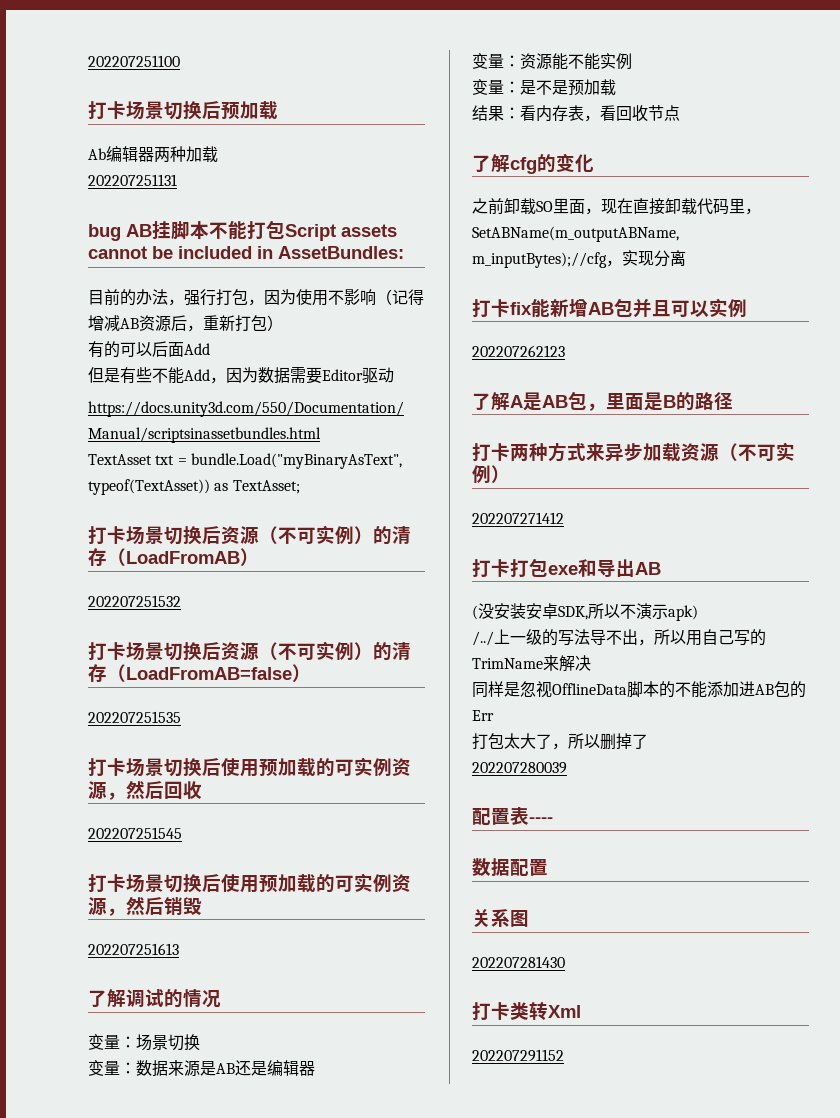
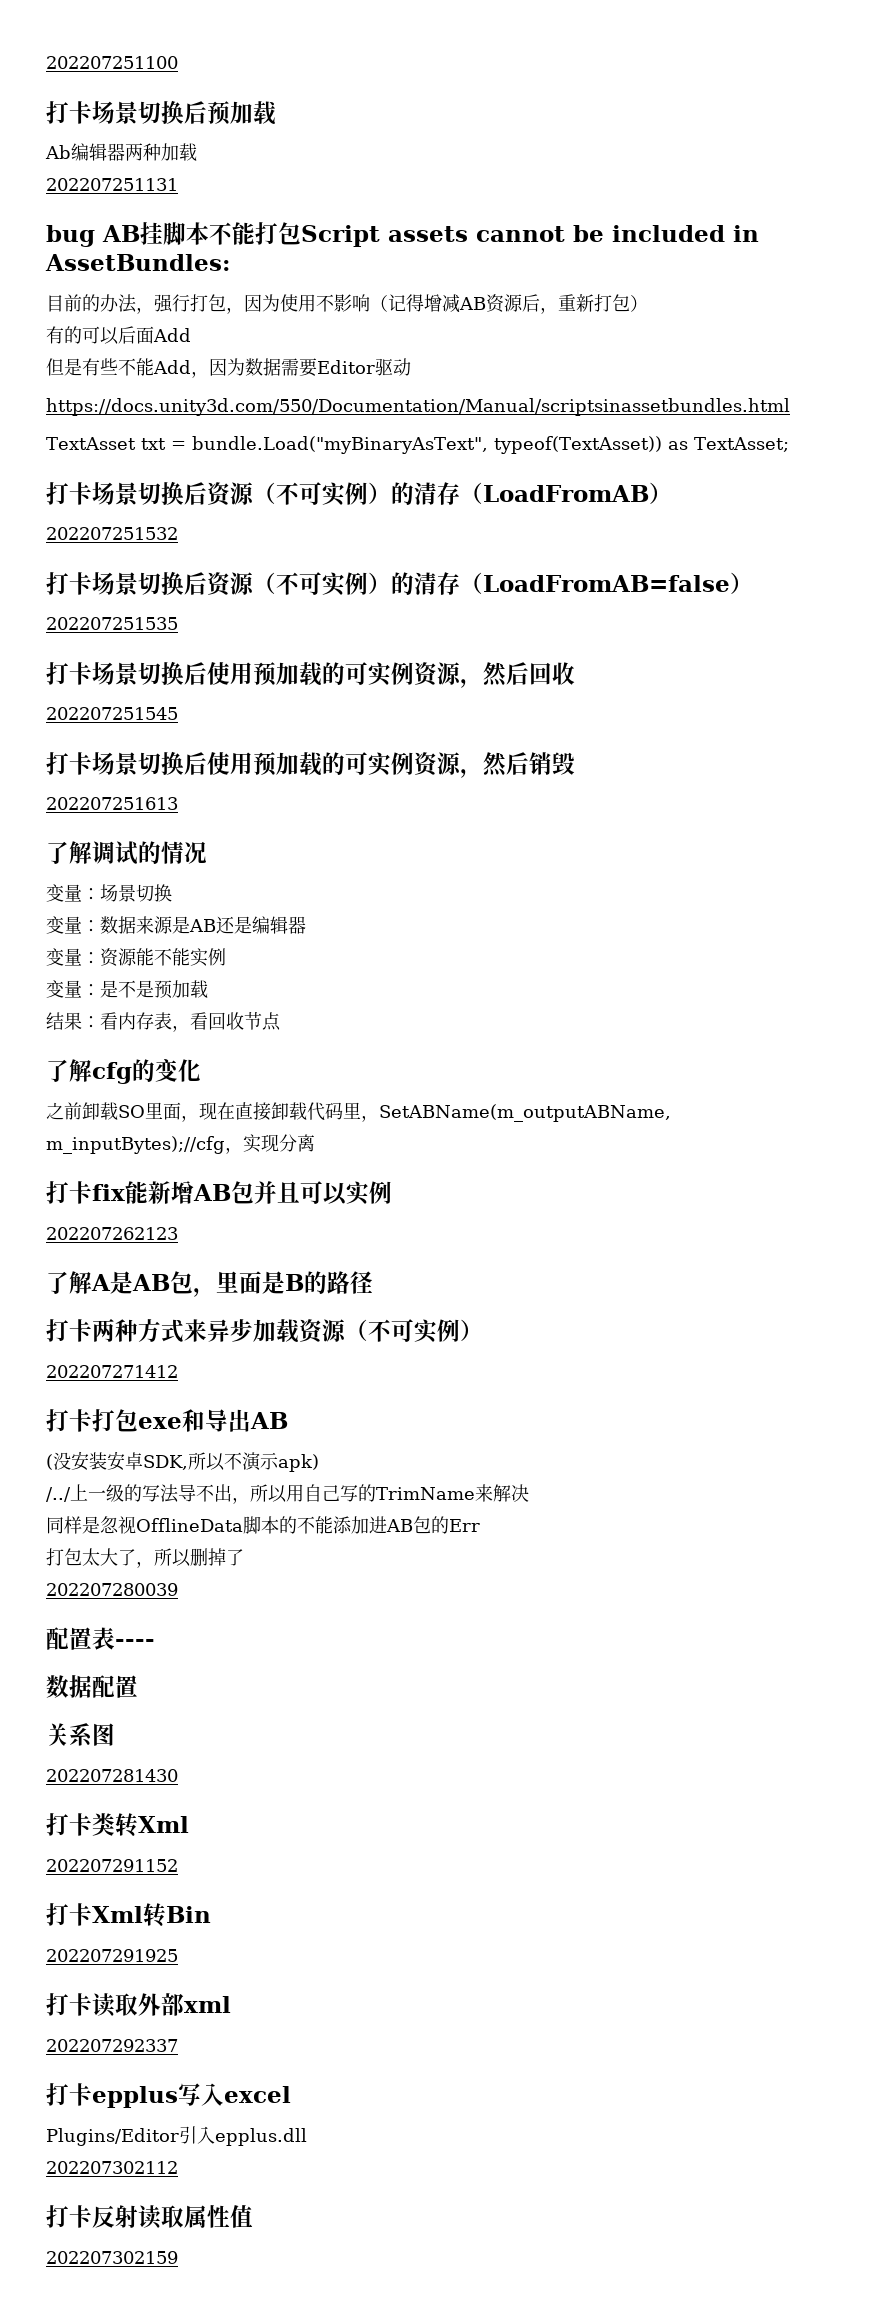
+ 打卡Xml转Bin
+ 202207291925
+ 打卡读取外部xml
+ 202207292337
+ 打卡epplus写入excel
+ Plugins/Editor引入epplus.dll
+ 202207302112
+ 打卡反射读取属性值
+ 202207302159

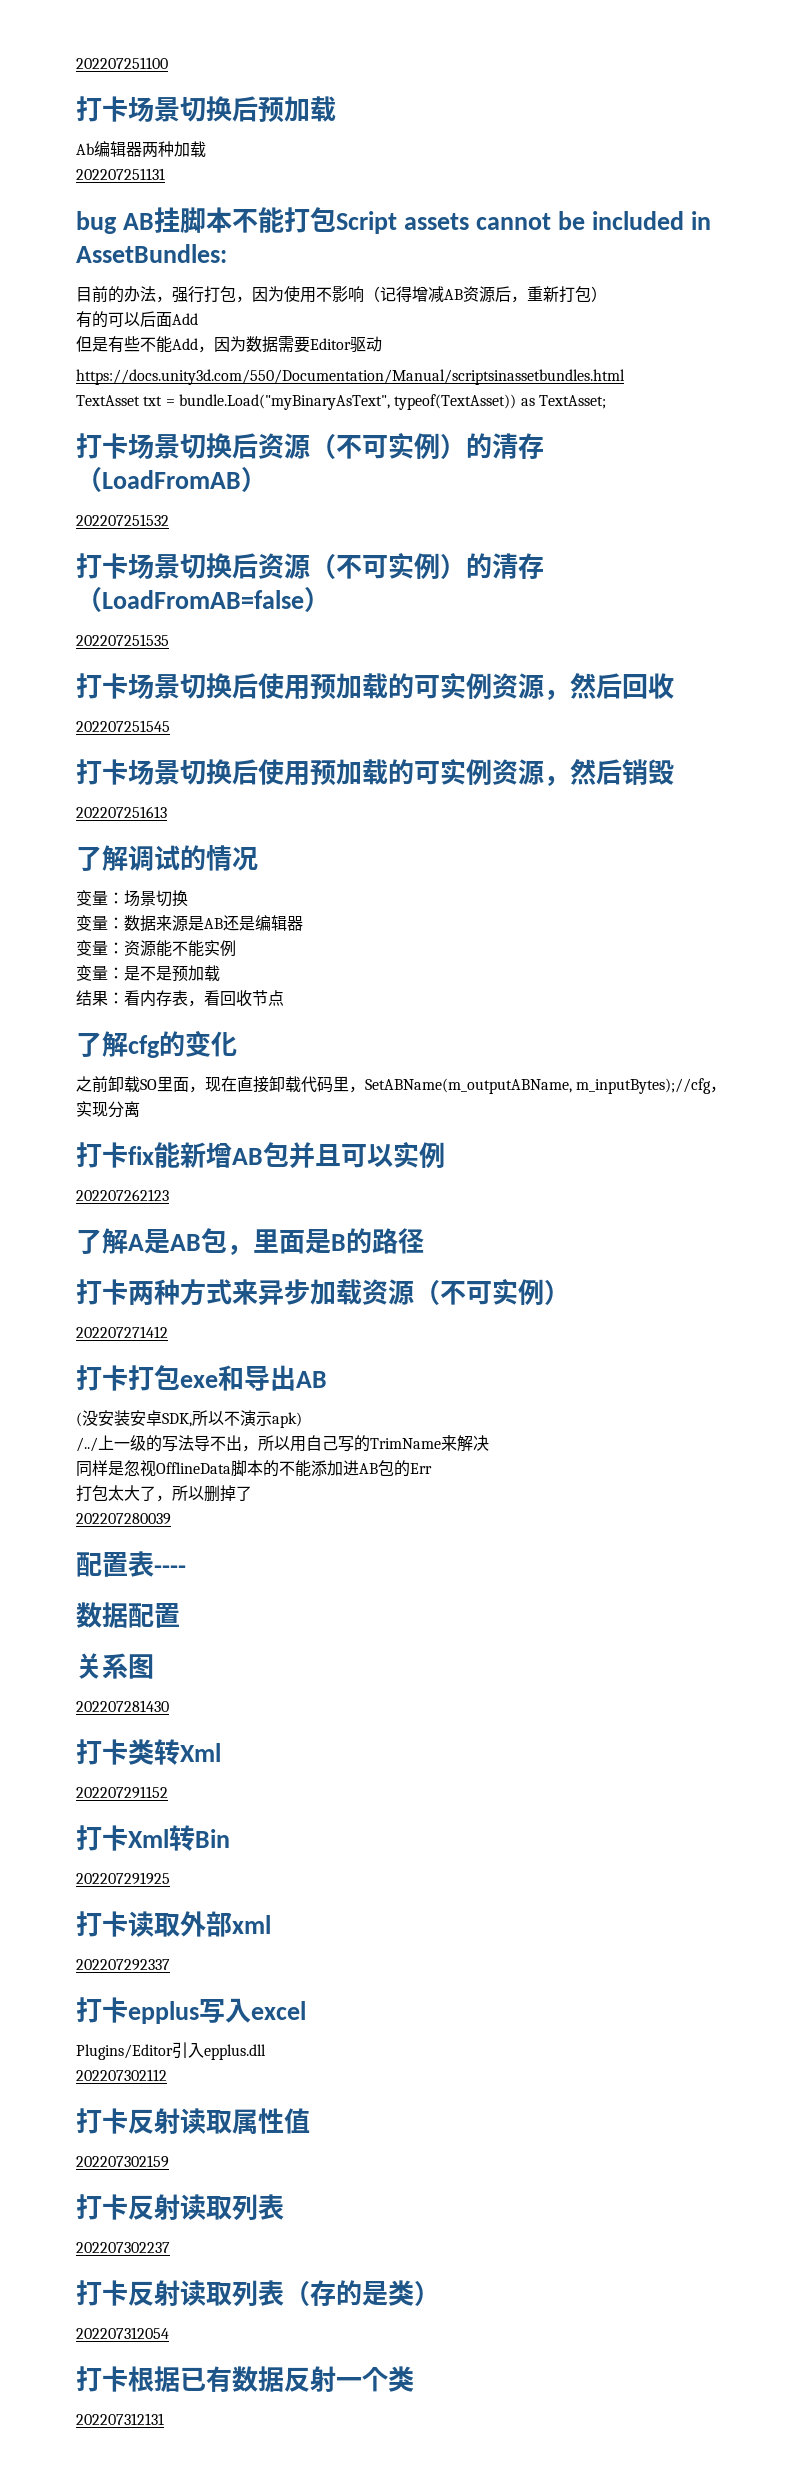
  202207302159
+ 打卡反射读取列表
+ 202207302237
+ 打卡反射读取列表（存的是类）
+ 202207312054
+ 打卡根据已有数据反射一个类
+ 202207312131

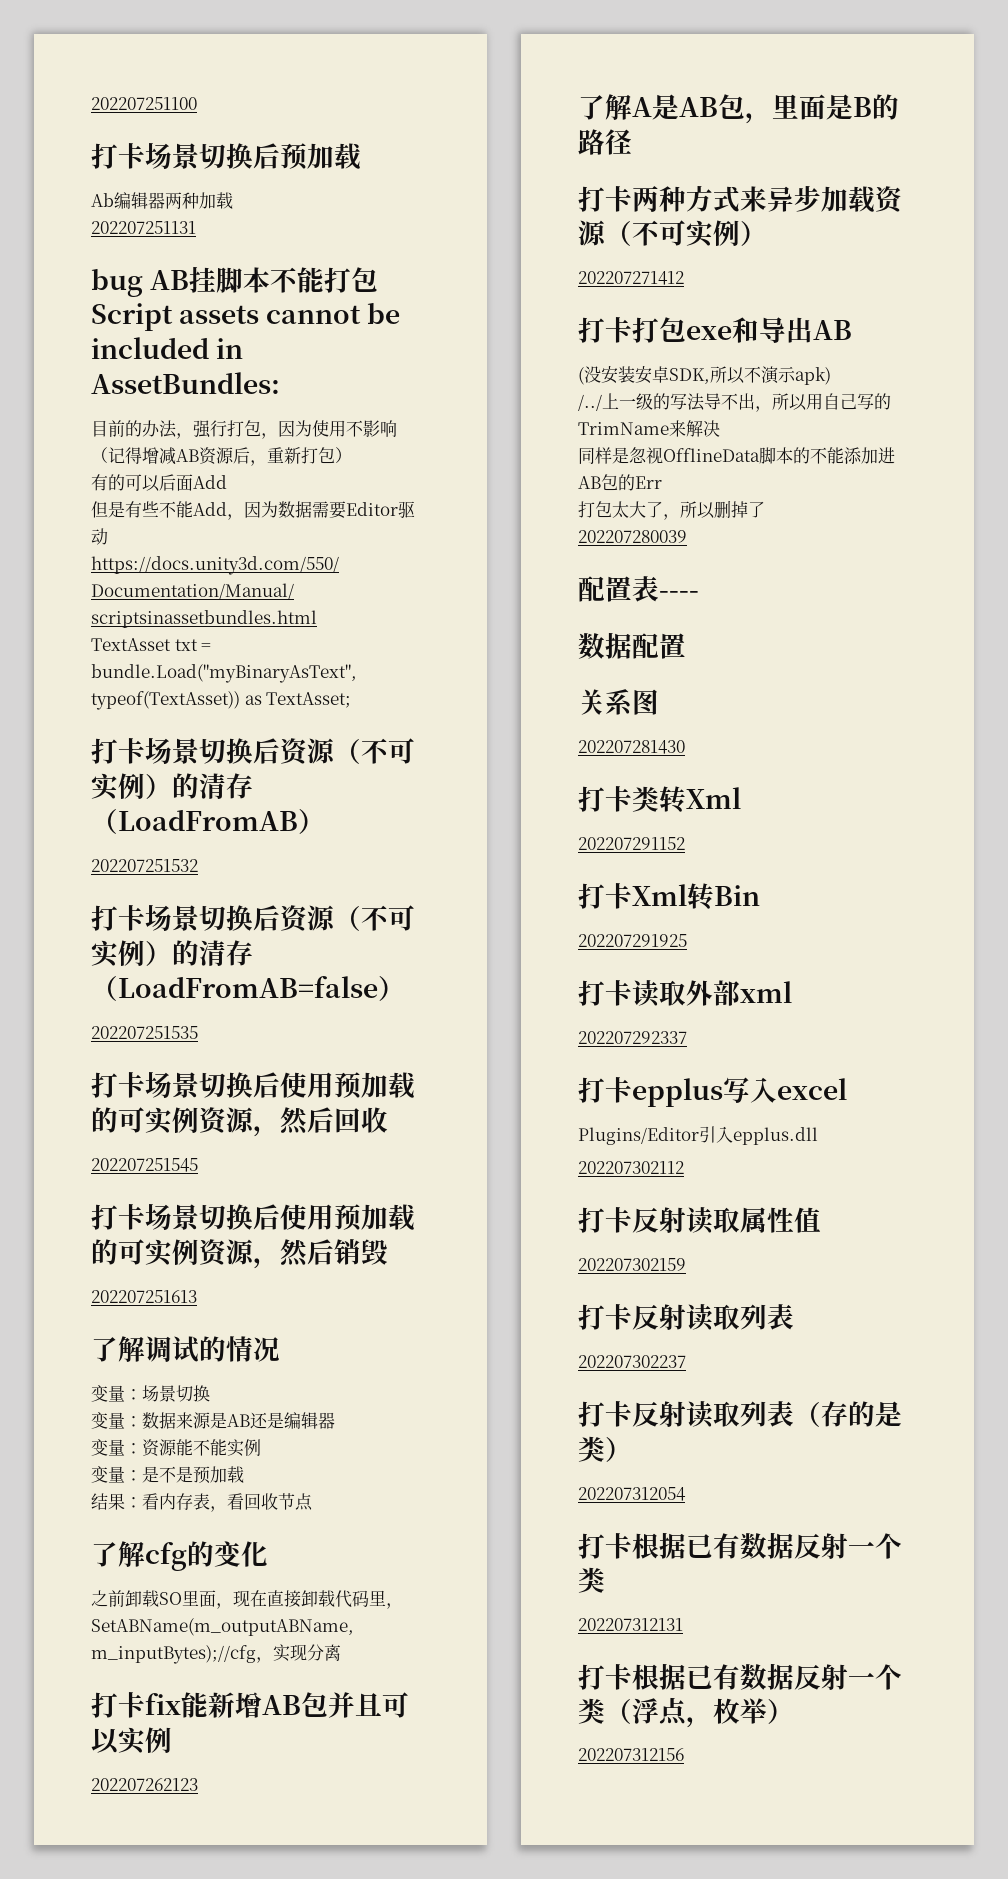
+ 打卡根据已有数据反射一个类（浮点，枚举）
+ 202207312156

